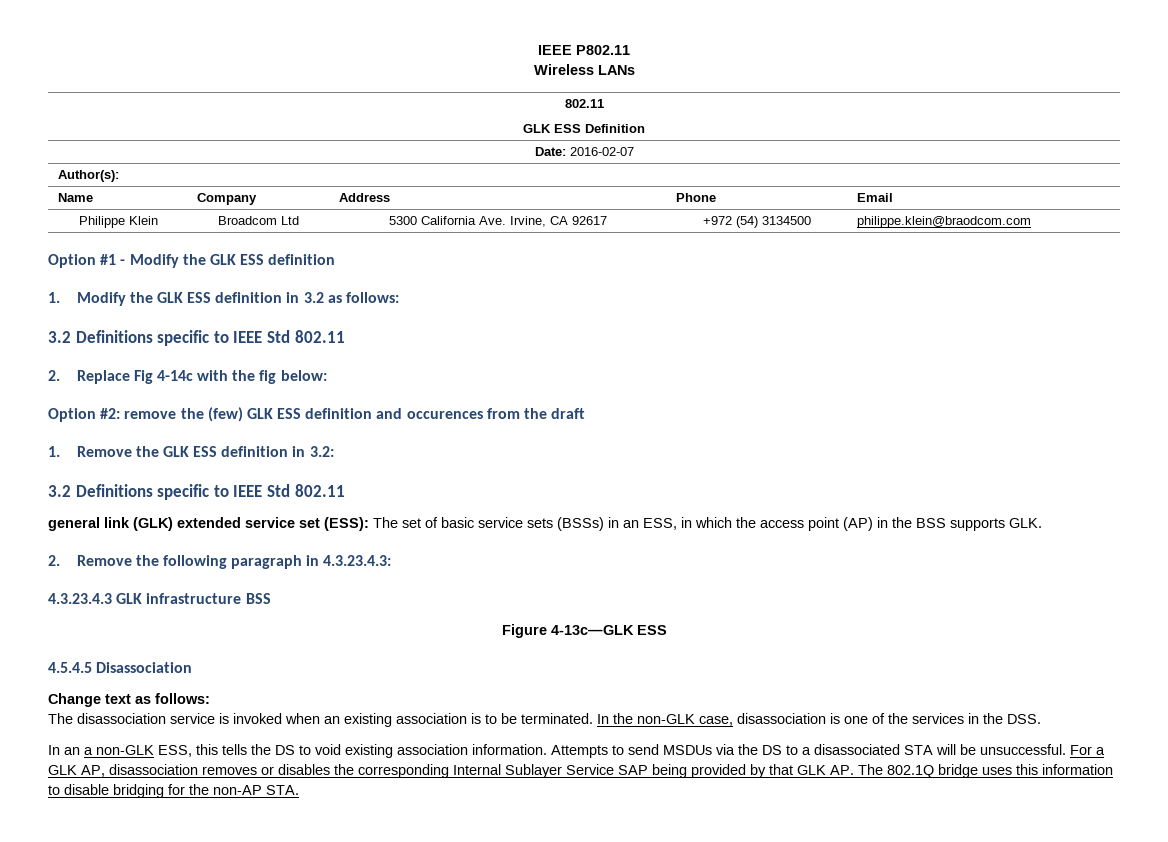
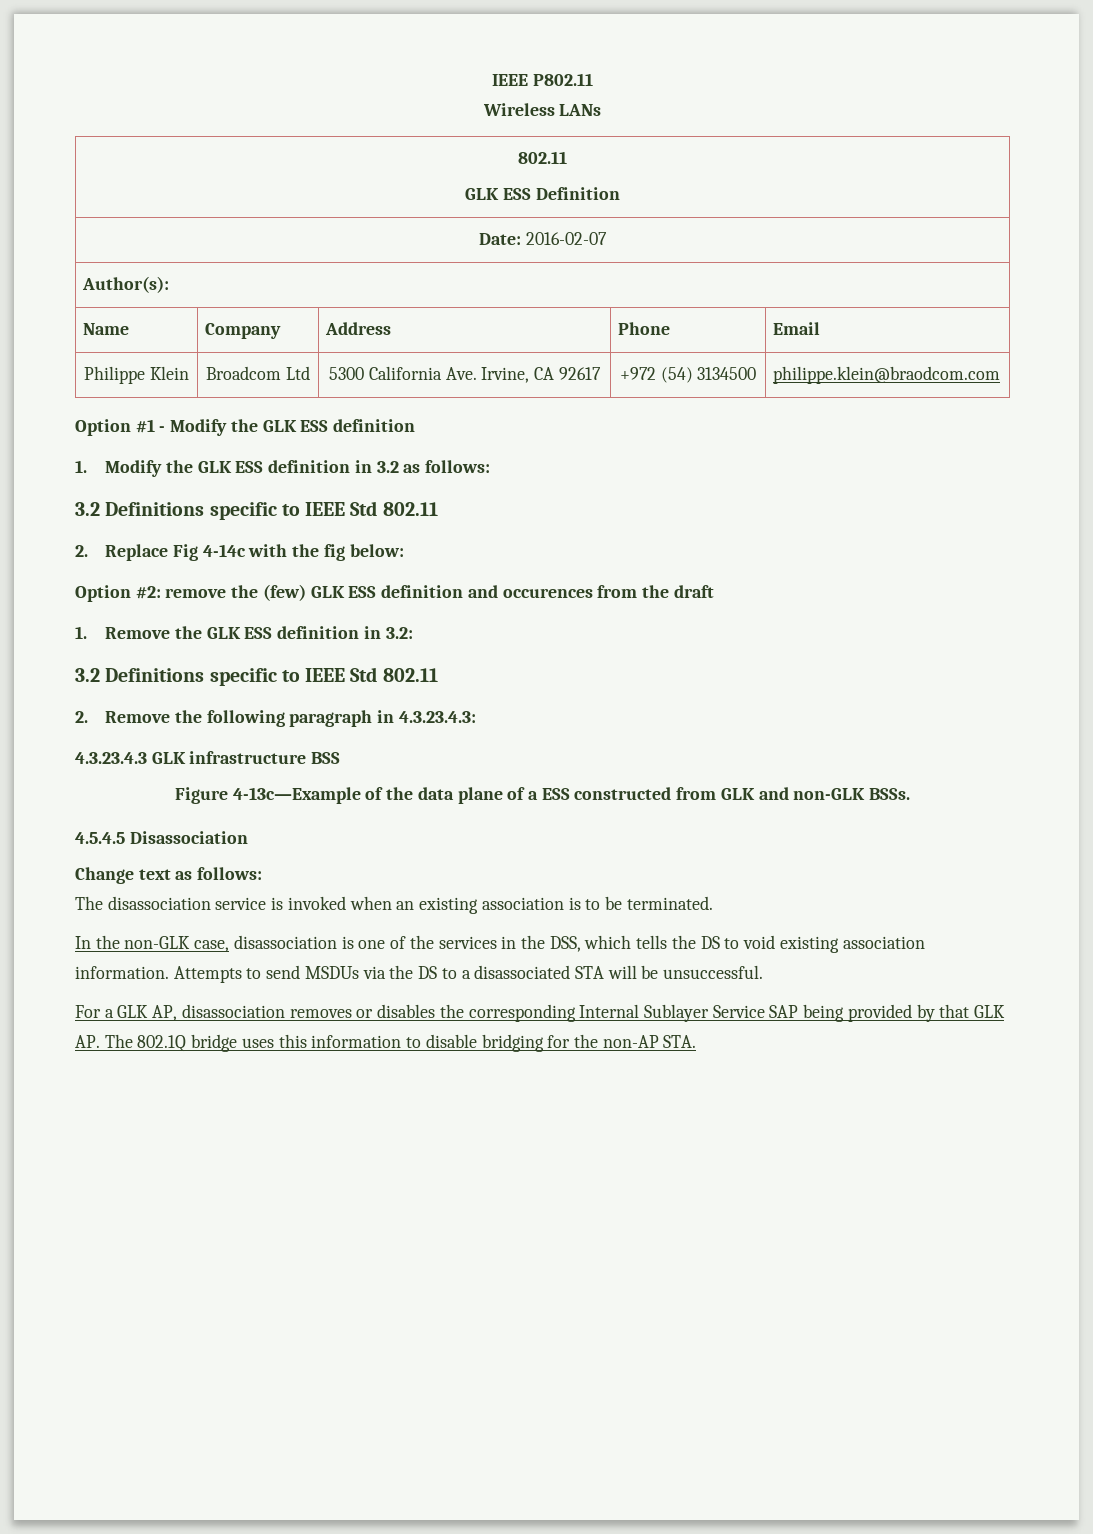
- general link (GLK) extended service set (ESS): The set of basic service sets (BSSs) in an ESS, in which the access point (AP) in the BSS supports GLK.
- Figure 4-13c—GLK ESS
+ Figure 4-13c—Example of the data plane of a ESS constructed from GLK and non-GLK BSSs.
- The disassociation service is invoked when an existing association is to be terminated. In the non-GLK case, disassociation is one of the services in the DSS.
- In an a non-GLK ESS, this tells the DS to void existing association information.
+ The disassociation service is invoked when an existing association is to be terminated.
+ In the non-GLK case, disassociation is one of the services in the DSS, which tells the DS to void existing association information.
- Attempts to send MSDUs via the DS to a disassociated STA will be unsuccessful. For a GLK AP, disassociation removes or disables the corresponding Internal Sublayer Service SAP being provided by that GLK AP. The 802.1Q bridge uses this information to disable bridging for the non-AP STA.
+ Attempts to send MSDUs via the DS to a disassociated STA will be unsuccessful.
+ For a GLK AP, disassociation removes or disables the corresponding Internal Sublayer Service SAP being provided by that GLK AP. The 802.1Q bridge uses this information to disable bridging for the non-AP STA.

